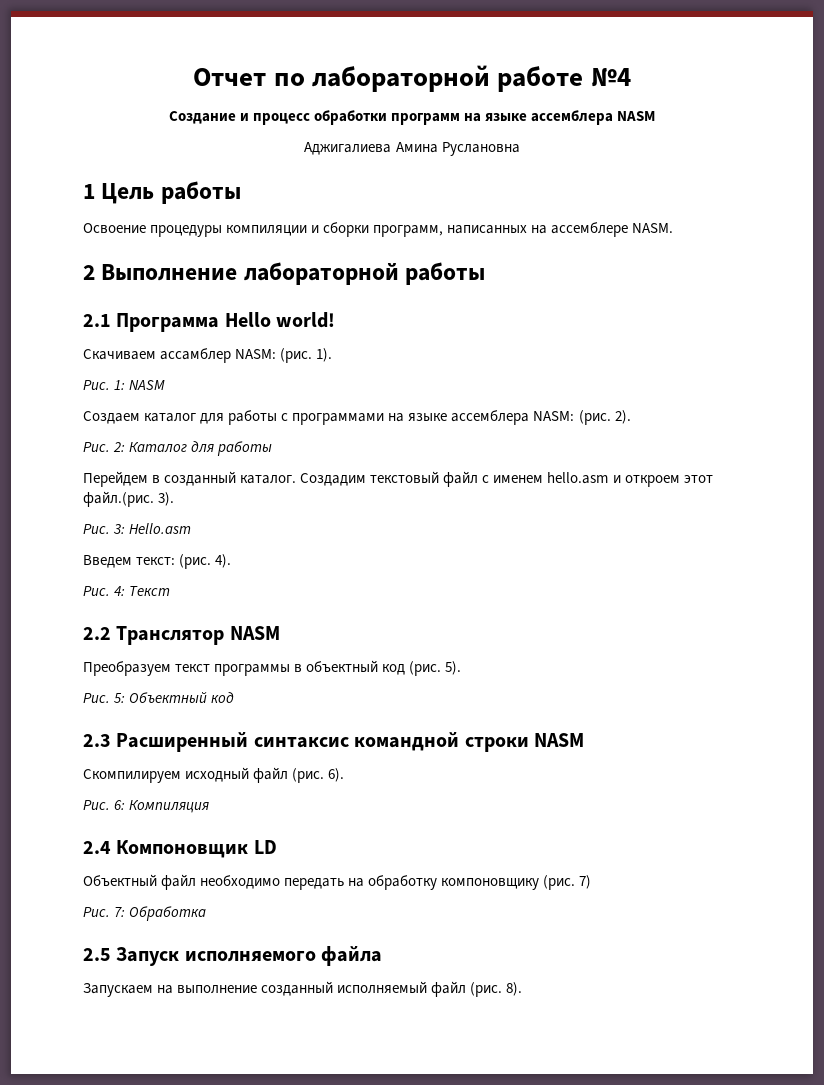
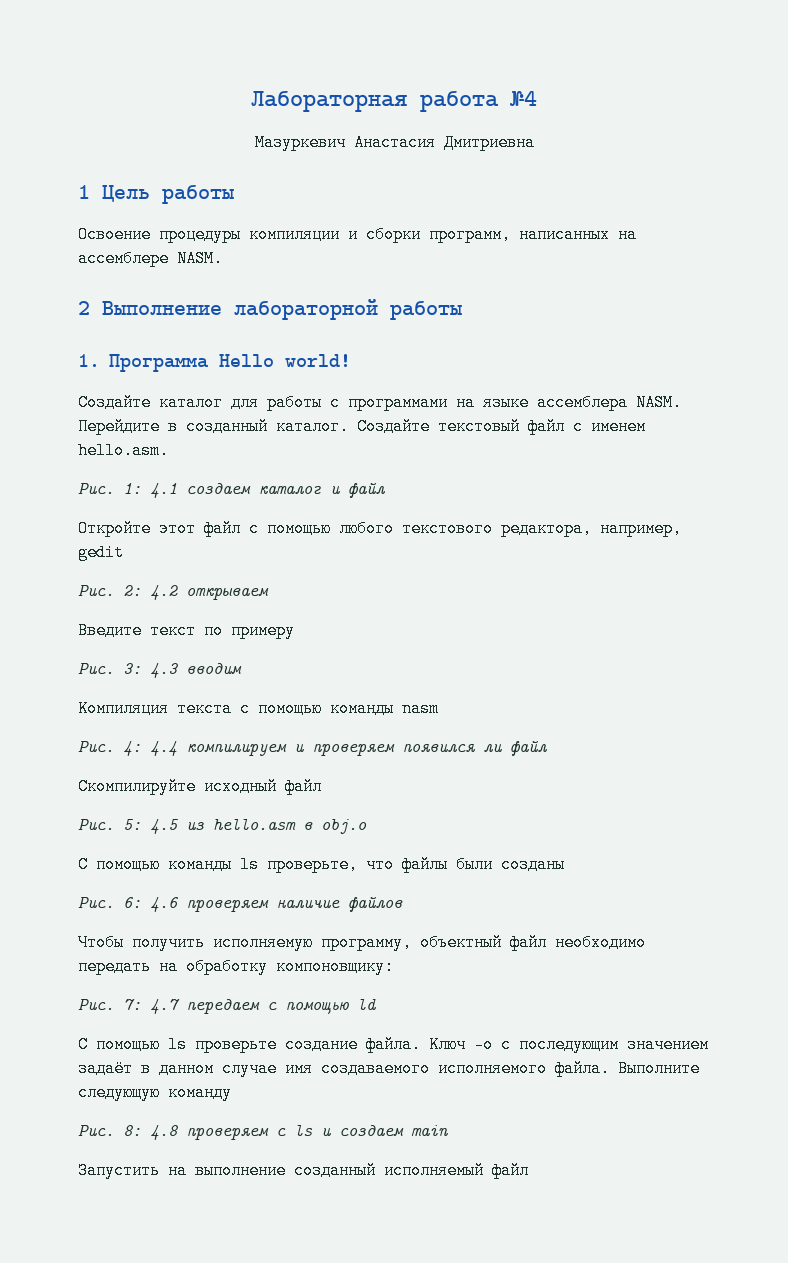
- Отчет по лабораторной работе №4
- Создание и процесс обработки программ на языке ассемблера NASM
- Аджигалиева Амина Руслановна
+ Лабораторная работа №4
+ Мазуркевич Анастасия Дмитриевна
- 2.1 Программа Hello world!
+ 1. Программа Hello world!
- Скачиваем ассамблер NASM: (рис. 1).
- Рис. 1: NASM
- Создаем каталог для работы с программами на языке ассемблера NASM: (рис. 2).
- Рис. 2: Каталог для работы
- Перейдем в созданный каталог.
+ Создайте каталог для работы с программами на языке ассемблера NASM. Перейдите в созданный каталог.
- Создадим текстовый файл с именем hello.asm и откроем этот файл.(рис. 3).
- Рис. 3: Hello.asm
- Введем текст: (рис. 4).
- Рис. 4: Текст
- 2.2 Транслятор NASM
- Преобразуем текст программы в объектный код (рис. 5).
- Рис. 5: Объектный код
- 2.3 Расширенный синтаксис командной строки NASM
- Скомпилируем исходный файл (рис. 6).
- Рис. 6: Компиляция
- 2.4 Компоновщик LD
- Объектный файл необходимо передать на обработку компоновщику (рис. 7)
+ Создайте текстовый файл с именем hello.asm.
+ Рис. 1: 4.1 создаем каталог и файл
+ Откройте этот файл с помощью любого текстового редактора, например, gedit
+ Рис. 2: 4.2 открываем
+ Введите текст по примеру
+ Рис. 3: 4.3 вводим
+ Компиляция текста с помощью команды nasm
+ Рис. 4: 4.4 компилируем и проверяем появился ли файл
+ Скомпилируйте исходный файл
+ Рис. 5: 4.5 из hello.asm в obj.o
+ С помощью команды ls проверьте, что файлы были созданы
+ Рис. 6: 4.6 проверяем наличие файлов
+ Чтобы получить исполняемую программу, объектный файл необходимо передать на обработку компоновщику:
- Рис. 7: Обработка
- 2.5 Запуск исполняемого файла
- Запускаем на выполнение созданный исполняемый файл (рис. 8).
+ Рис. 7: 4.7 передаем с помощью ld
+ С помощью ls проверьте создание файла. Ключ -o с последующим значением задаёт в данном случае имя создаваемого исполняемого файла. Выполните следующую команду
+ Рис. 8: 4.8 проверяем с ls и создаем main
+ Запустить на выполнение созданный исполняемый файл

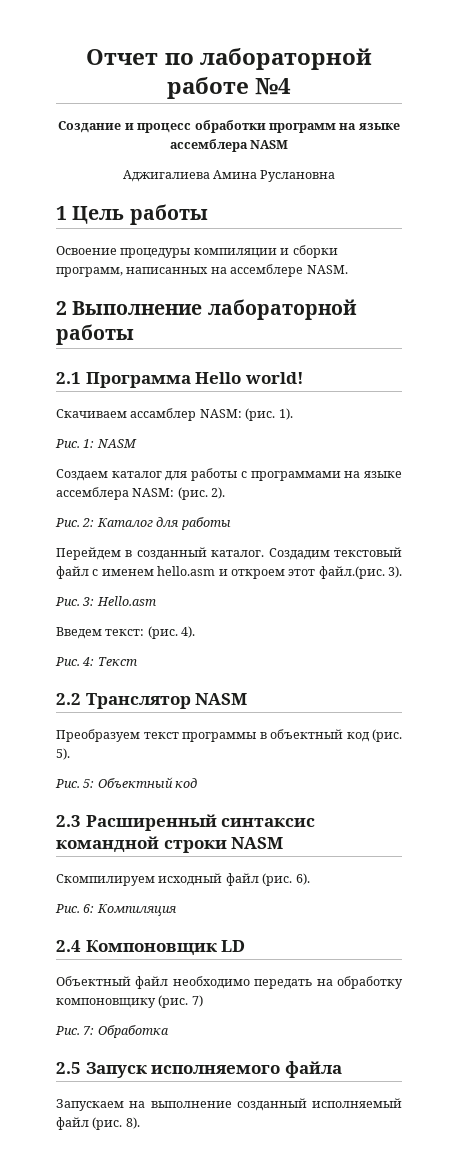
- Лабораторная работа №4
- Мазуркевич Анастасия Дмитриевна
+ Отчет по лабораторной работе №4
+ Создание и процесс обработки программ на языке ассемблера NASM
+ Аджигалиева Амина Руслановна
- 1. Программа Hello world!
+ 2.1 Программа Hello world!
- Создайте каталог для работы с программами на языке ассемблера NASM. Перейдите в созданный каталог.
+ Скачиваем ассамблер NASM: (рис. 1).
+ Рис. 1: NASM
+ Создаем каталог для работы с программами на языке ассемблера NASM: (рис. 2).
+ Рис. 2: Каталог для работы
+ Перейдем в созданный каталог.
- Создайте текстовый файл с именем hello.asm.
- Рис. 1: 4.1 создаем каталог и файл
- Откройте этот файл с помощью любого текстового редактора, например, gedit
- Рис. 2: 4.2 открываем
- Введите текст по примеру
- Рис. 3: 4.3 вводим
- Компиляция текста с помощью команды nasm
- Рис. 4: 4.4 компилируем и проверяем появился ли файл
- Скомпилируйте исходный файл
- Рис. 5: 4.5 из hello.asm в obj.o
- С помощью команды ls проверьте, что файлы были созданы
- Рис. 6: 4.6 проверяем наличие файлов
- Чтобы получить исполняемую программу, объектный файл необходимо передать на обработку компоновщику:
+ Создадим текстовый файл с именем hello.asm и откроем этот файл.(рис. 3).
+ Рис. 3: Hello.asm
+ Введем текст: (рис. 4).
+ Рис. 4: Текст
+ 2.2 Транслятор NASM
+ Преобразуем текст программы в объектный код (рис. 5).
+ Рис. 5: Объектный код
+ 2.3 Расширенный синтаксис командной строки NASM
+ Скомпилируем исходный файл (рис. 6).
+ Рис. 6: Компиляция
+ 2.4 Компоновщик LD
+ Объектный файл необходимо передать на обработку компоновщику (рис. 7)
- Рис. 7: 4.7 передаем с помощью ld
- С помощью ls проверьте создание файла. Ключ -o с последующим значением задаёт в данном случае имя создаваемого исполняемого файла. Выполните следующую команду
- Рис. 8: 4.8 проверяем с ls и создаем main
- Запустить на выполнение созданный исполняемый файл
+ Рис. 7: Обработка
+ 2.5 Запуск исполняемого файла
+ Запускаем на выполнение созданный исполняемый файл (рис. 8).

